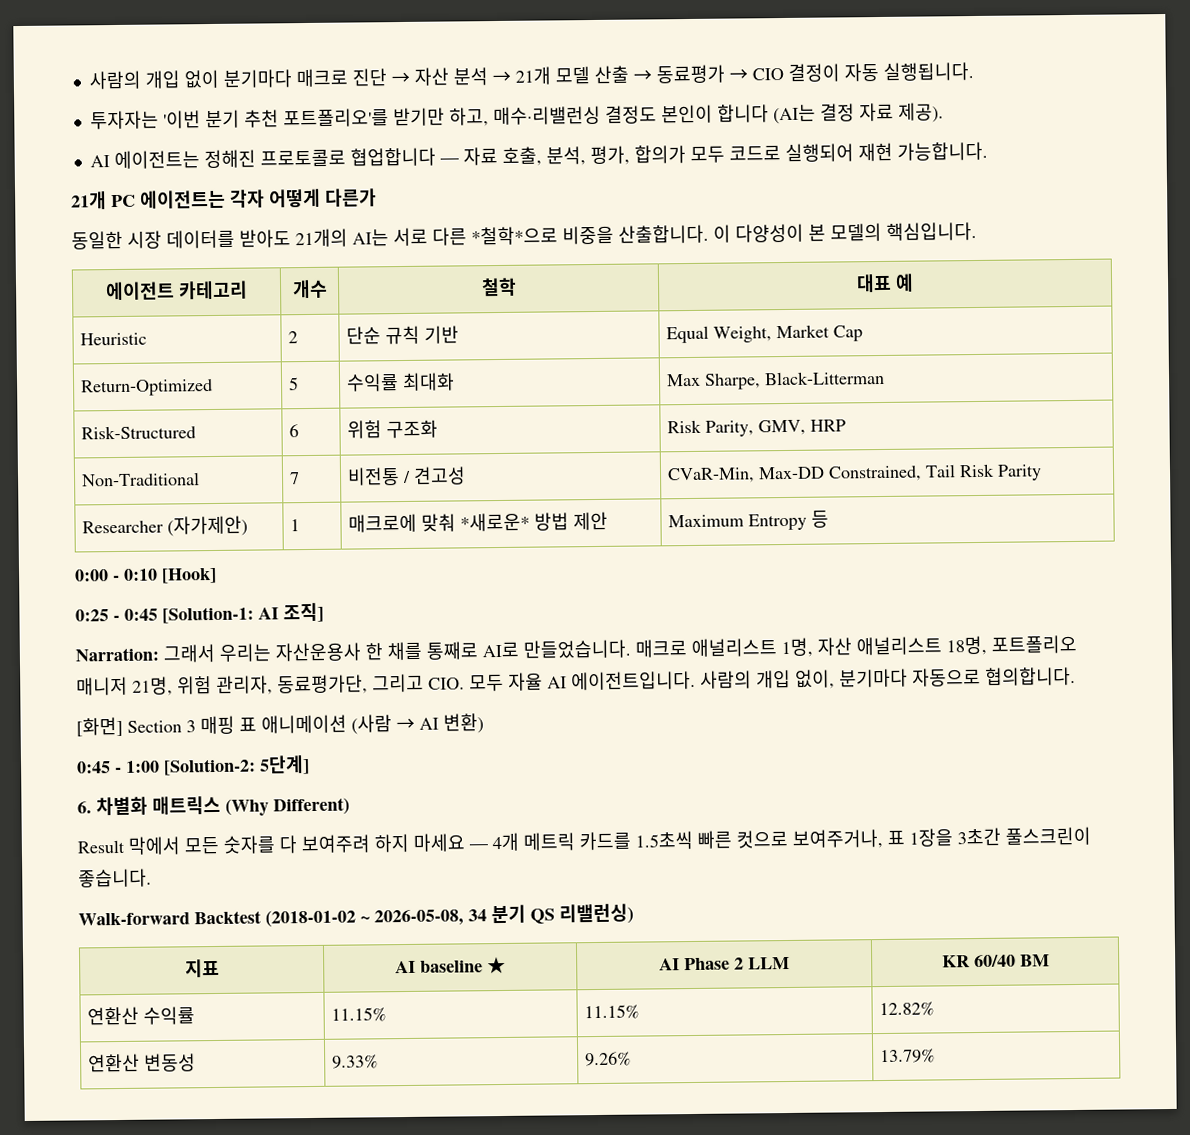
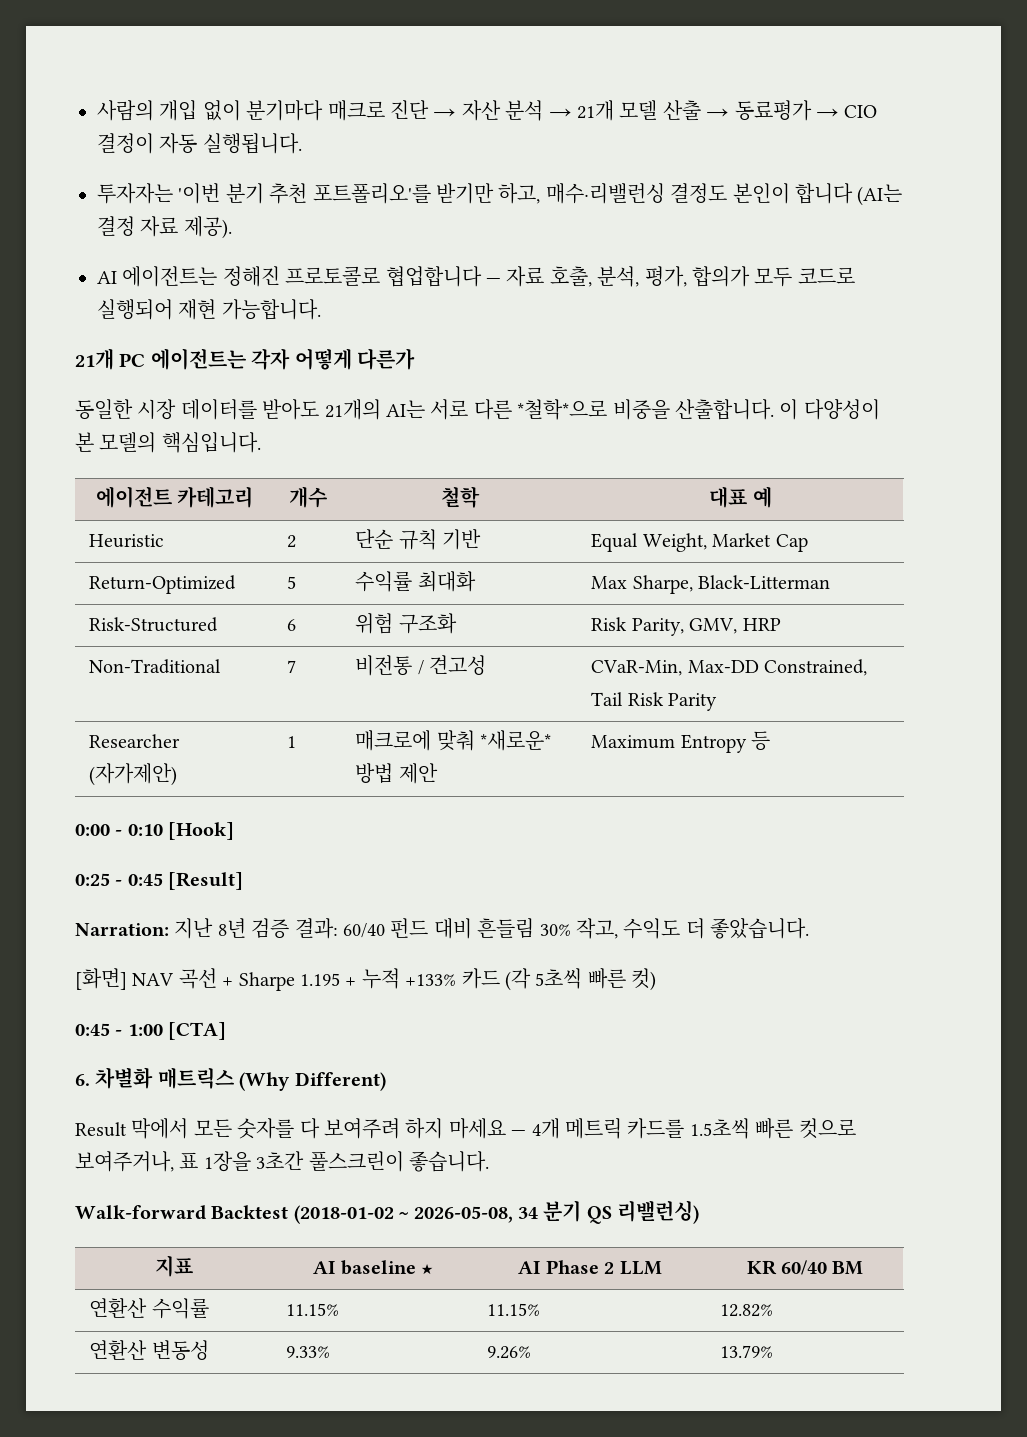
- 0:25 - 0:45 [Solution-1: AI 조직]
- Narration: 그래서 우리는 자산운용사 한 채를 통째로 AI로 만들었습니다. 매크로 애널리스트 1명, 자산 애널리스트 18명, 포트폴리오 매니저 21명, 위험 관리자, 동료평가단, 그리고 CIO. 모두 자율 AI 에이전트입니다. 사람의 개입 없이, 분기마다 자동으로 협의합니다.
- [화면] Section 3 매핑 표 애니메이션 (사람 → AI 변환)
+ 0:25 - 0:45 [Result]
+ Narration: 지난 8년 검증 결과: 60/40 펀드 대비 흔들림 30% 작고, 수익도 더 좋았습니다.
+ [화면] NAV 곡선 + Sharpe 1.195 + 누적 +133% 카드 (각 5초씩 빠른 컷)
- 0:45 - 1:00 [Solution-2: 5단계]
+ 0:45 - 1:00 [CTA]

